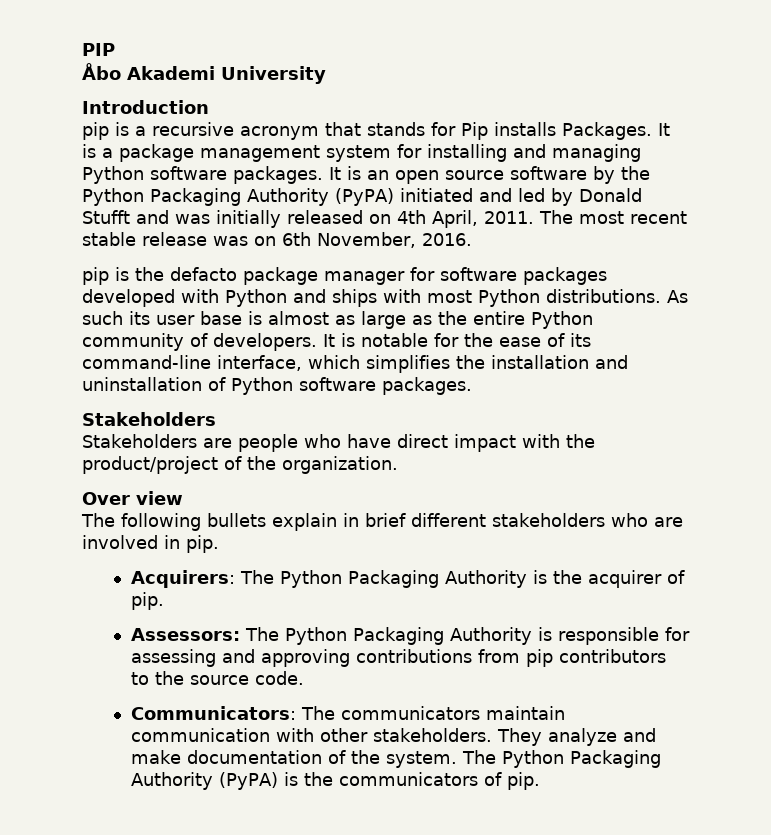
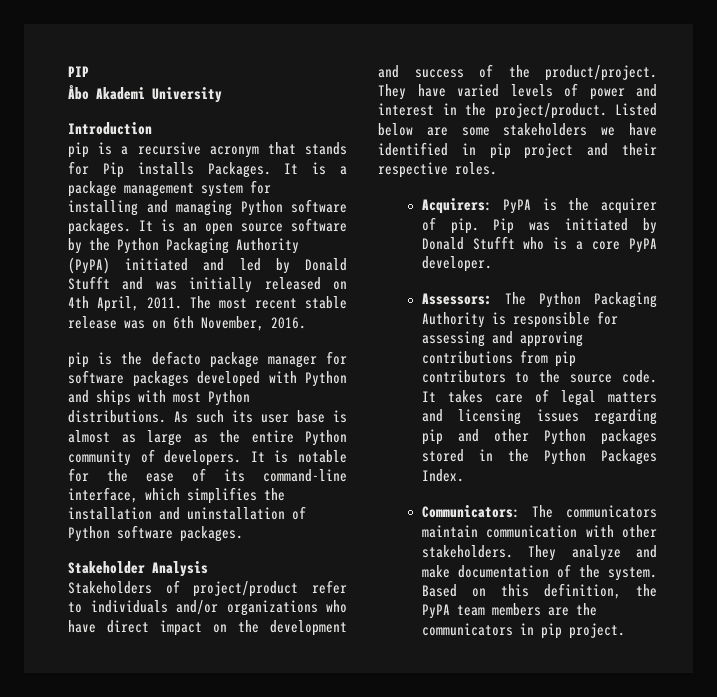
  It is notable for the ease of its command-line interface, which simplifies the installation and uninstallation of Python software packages.
- Stakeholders
- Stakeholders are people who have direct impact with the product/project of the organization.
- Over view
- The following bullets explain in brief different stakeholders who are involved in pip.
- Acquirers: The Python Packaging Authority is the acquirer of pip.
+ Stakeholder Analysis
+ Stakeholders of project/product refer to individuals and/or organizations who have direct impact on the development and success of the product/project. They have varied levels of power and interest in the project/product. Listed below are some stakeholders we have identified in pip project and their respective roles.
+ Acquirers: PyPA is the acquirer of pip. Pip was initiated by Donald Stufft who is a core PyPA developer.
+ It takes care of legal matters and licensing issues regarding pip and other Python packages stored in the Python Packages Index.
- The Python Packaging Authority (PyPA) is the communicators of pip.
+ Based on this definition, the PyPA team members are the communicators in pip project.

